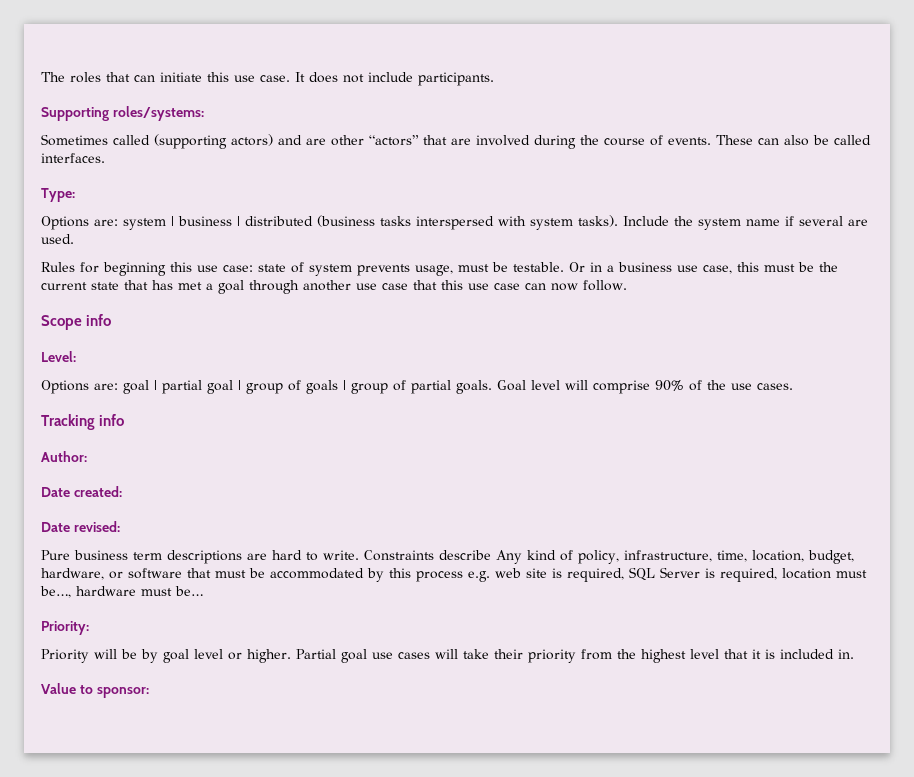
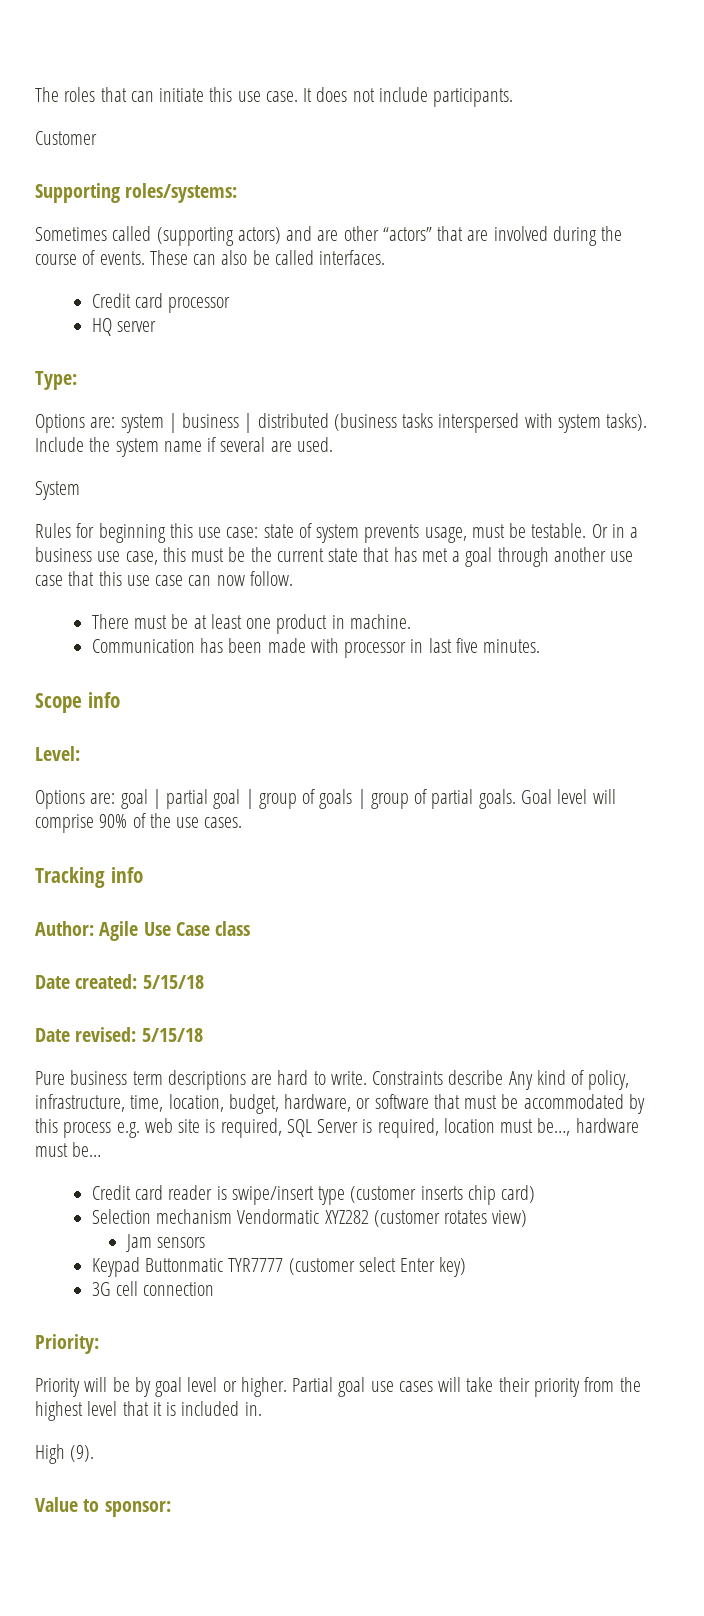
+ Customer
+ Credit card processor
+ HQ server
+ System
+ There must be at least one product in machine.
+ Communication has been made with processor in last five minutes.
- Author:
+ Author: Agile Use Case class
- Date created:
+ Date created: 5/15/18
- Date revised:
+ Date revised: 5/15/18
+ Credit card reader is swipe/insert type (customer inserts chip card)
+ Selection mechanism Vendormatic XYZ282 (customer rotates view)
+ Jam sensors
+ Keypad Buttonmatic TYR7777 (customer select Enter key)
+ 3G cell connection
+ High (9).

